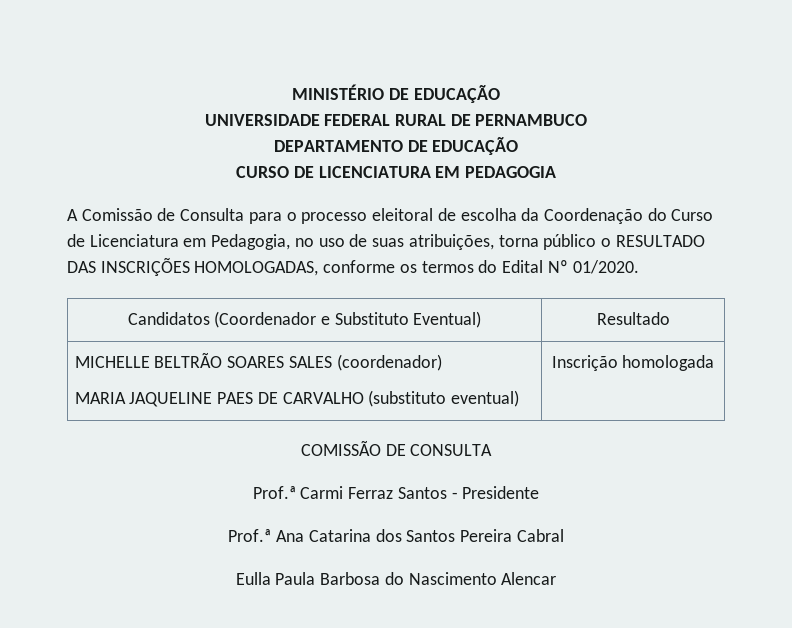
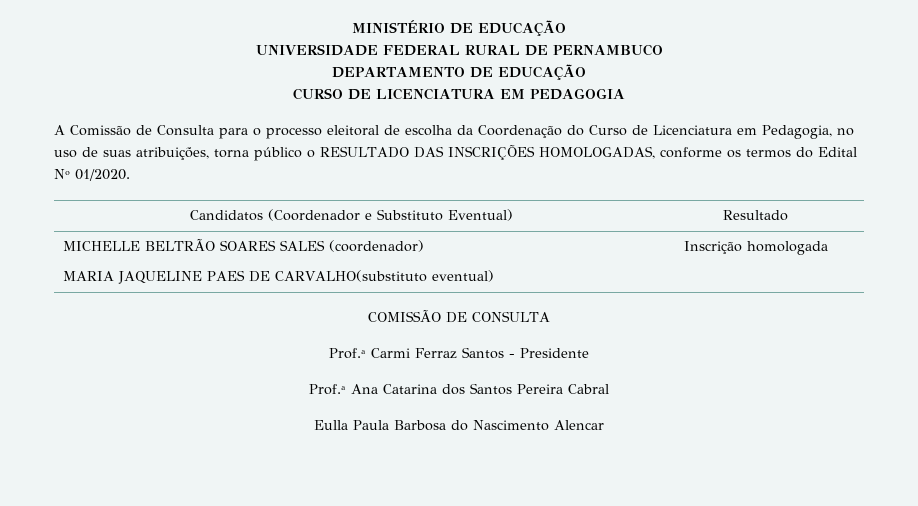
  MICHELLE BELTRÃO SOARES SALES (coordenador)
- MARIA JAQUELINE PAES DE CARVALHO (substituto eventual) | Inscrição homologada
+ MARIA JAQUELINE PAES DE CARVALHO(substituto eventual) | Inscrição homologada

